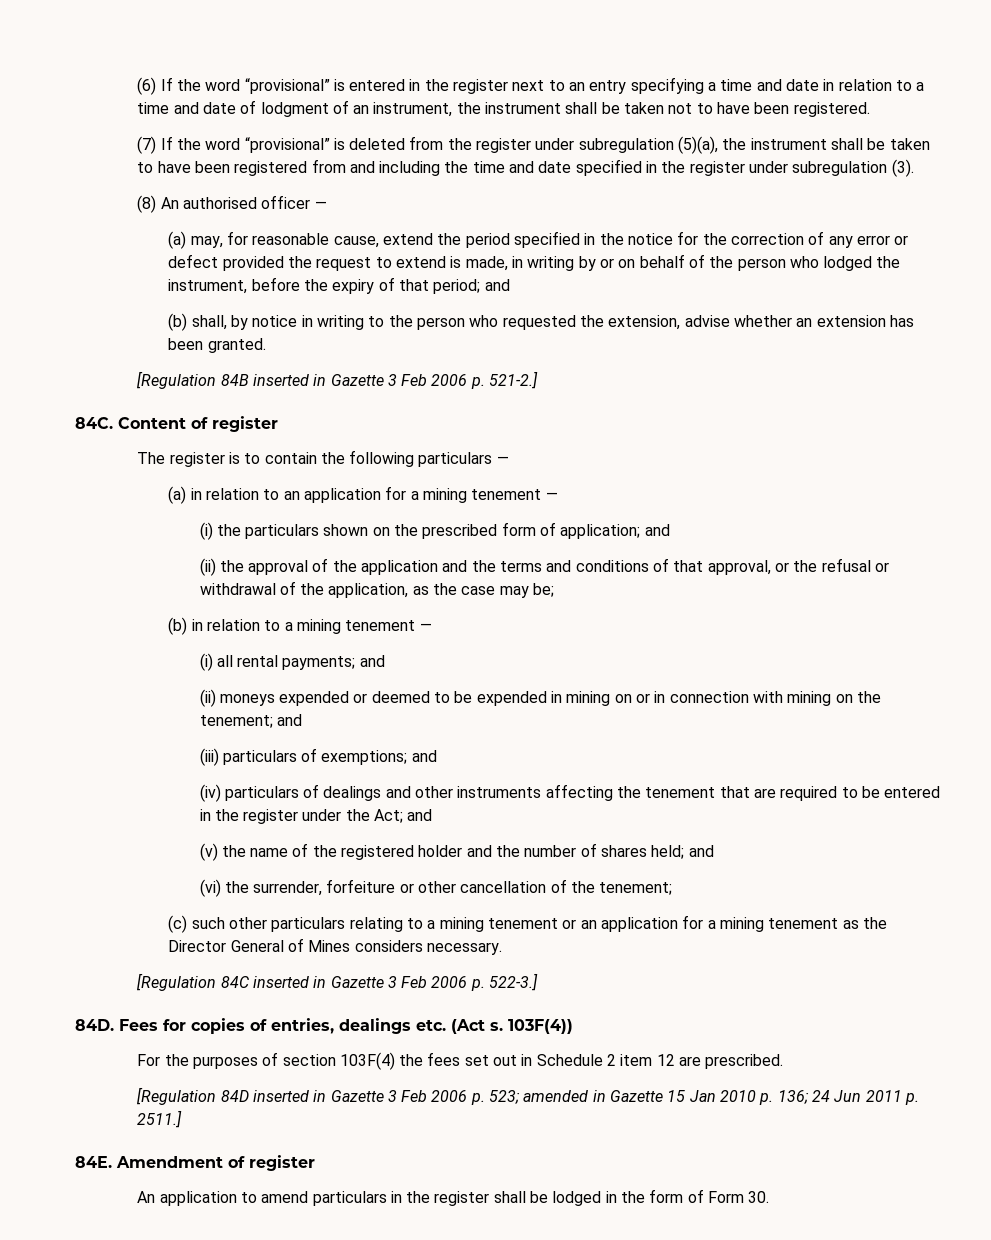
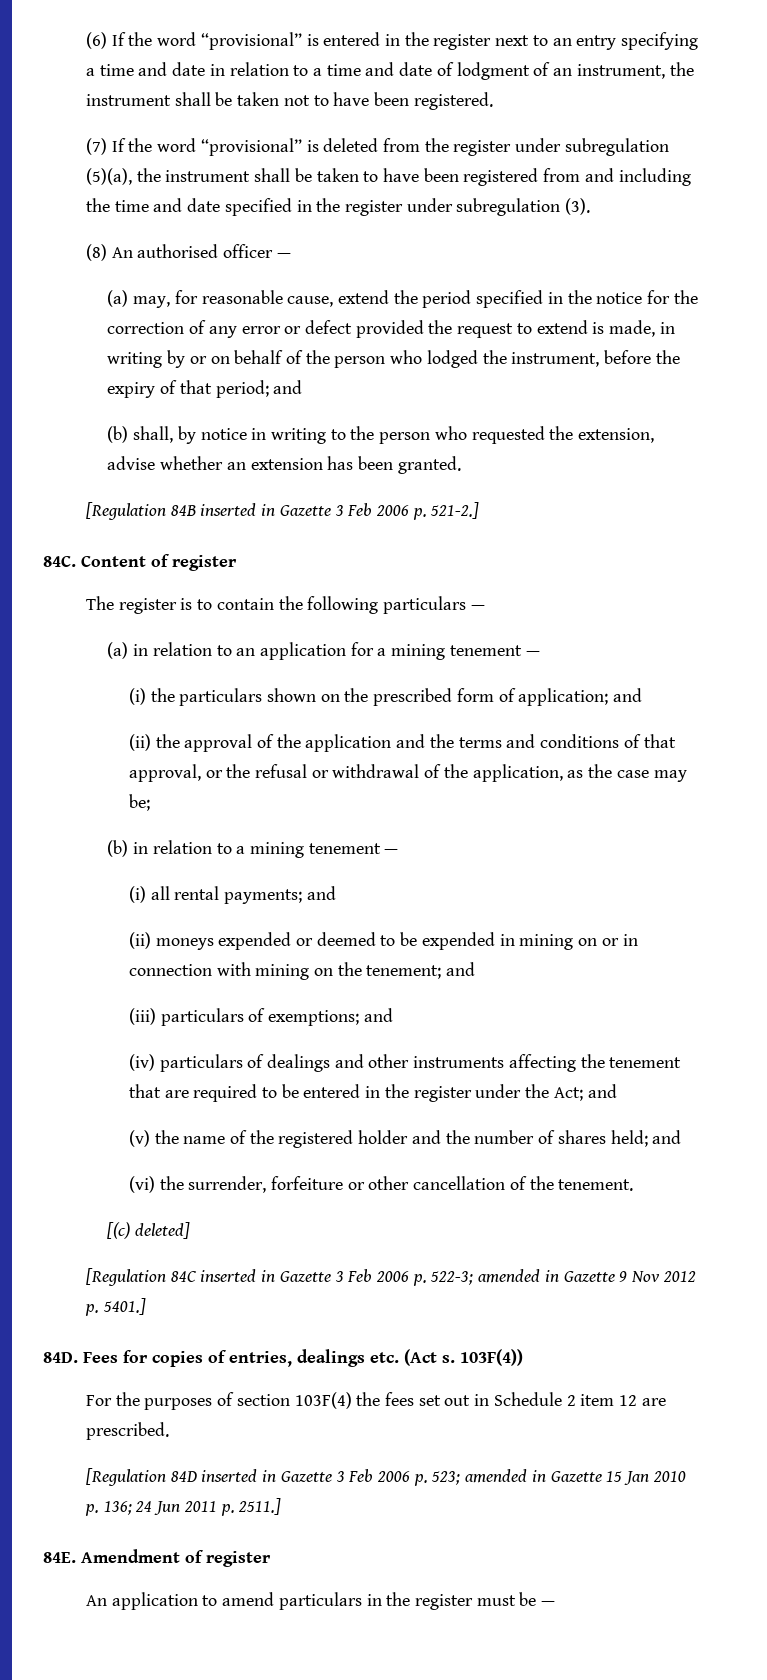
- (vi) the surrender, forfeiture or other cancellation of the tenement;
- (c) such other particulars relating to a mining tenement or an application for a mining tenement as the Director General of Mines considers necessary.
+ (vi) the surrender, forfeiture or other cancellation of the tenement.
+ [(c) deleted]
- [Regulation 84C inserted in Gazette 3 Feb 2006 p. 522-3.]
+ [Regulation 84C inserted in Gazette 3 Feb 2006 p. 522-3; amended in Gazette 9 Nov 2012 p. 5401.]
- An application to amend particulars in the register shall be lodged in the form of Form 30.
+ An application to amend particulars in the register must be —

